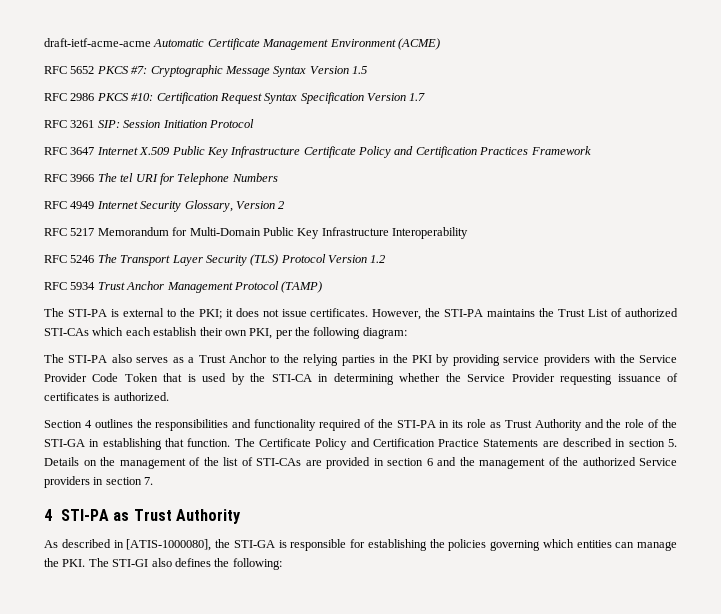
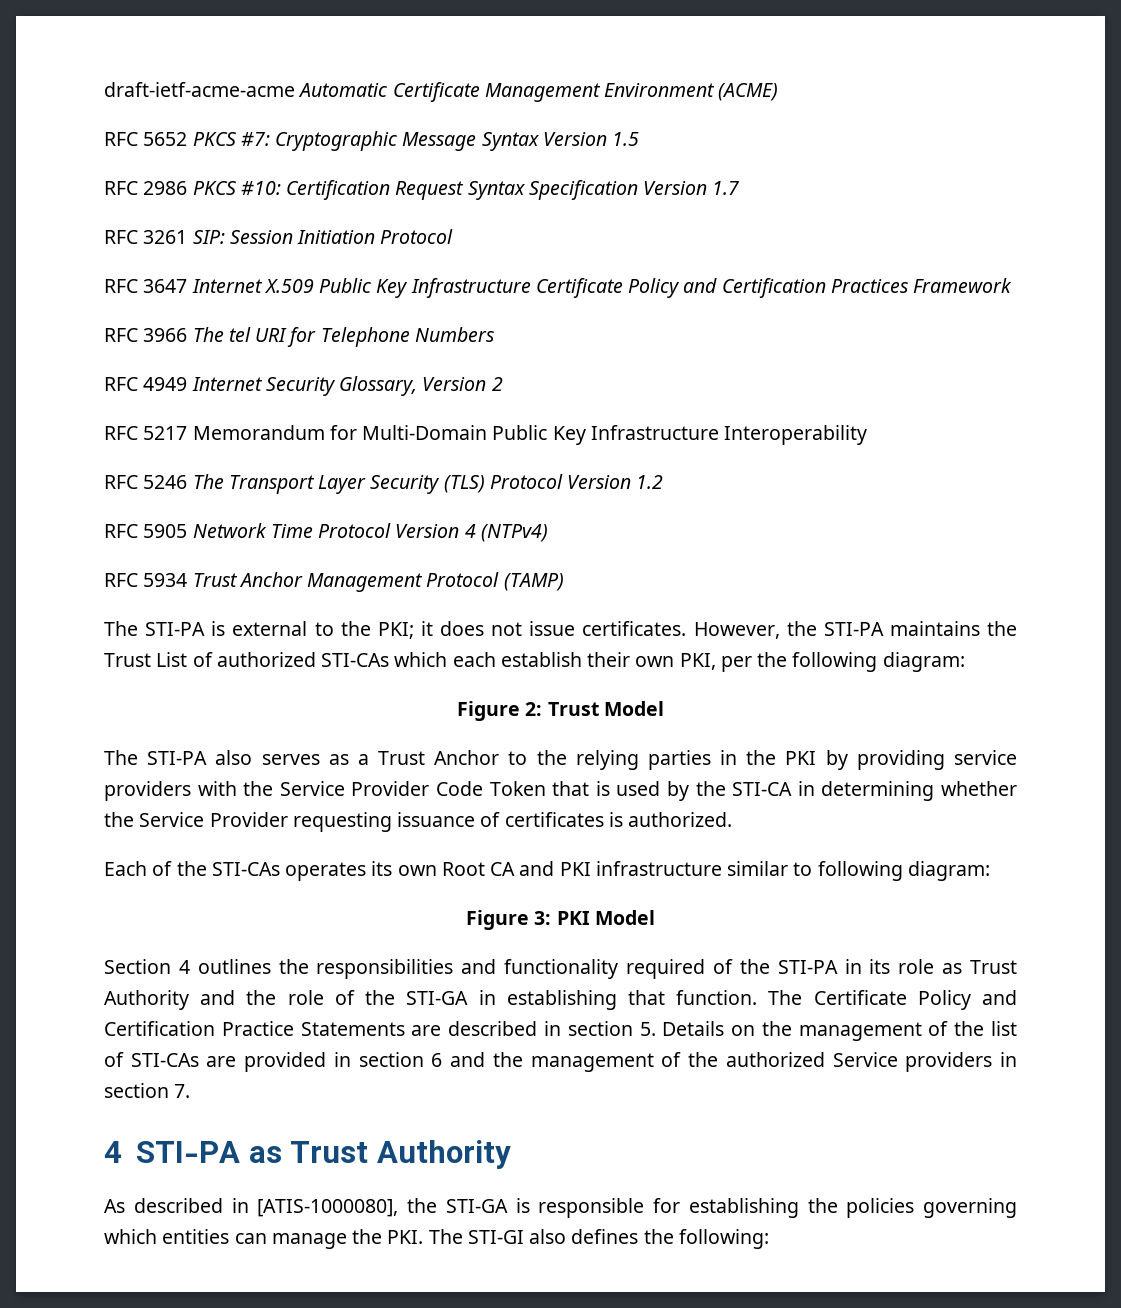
+ RFC 5905 Network Time Protocol Version 4 (NTPv4)
+ Figure 2: Trust Model
+ Each of the STI-CAs operates its own Root CA and PKI infrastructure similar to following diagram:
+ Figure 3: PKI Model

